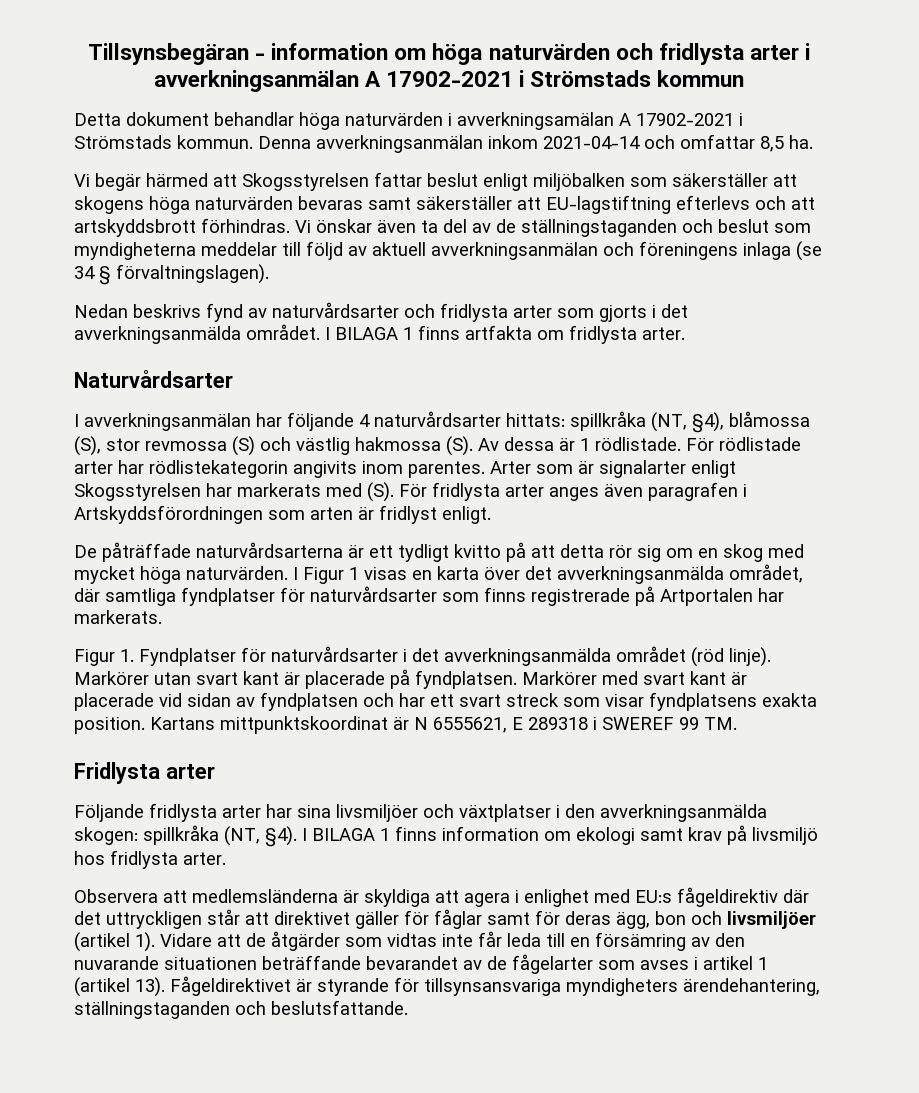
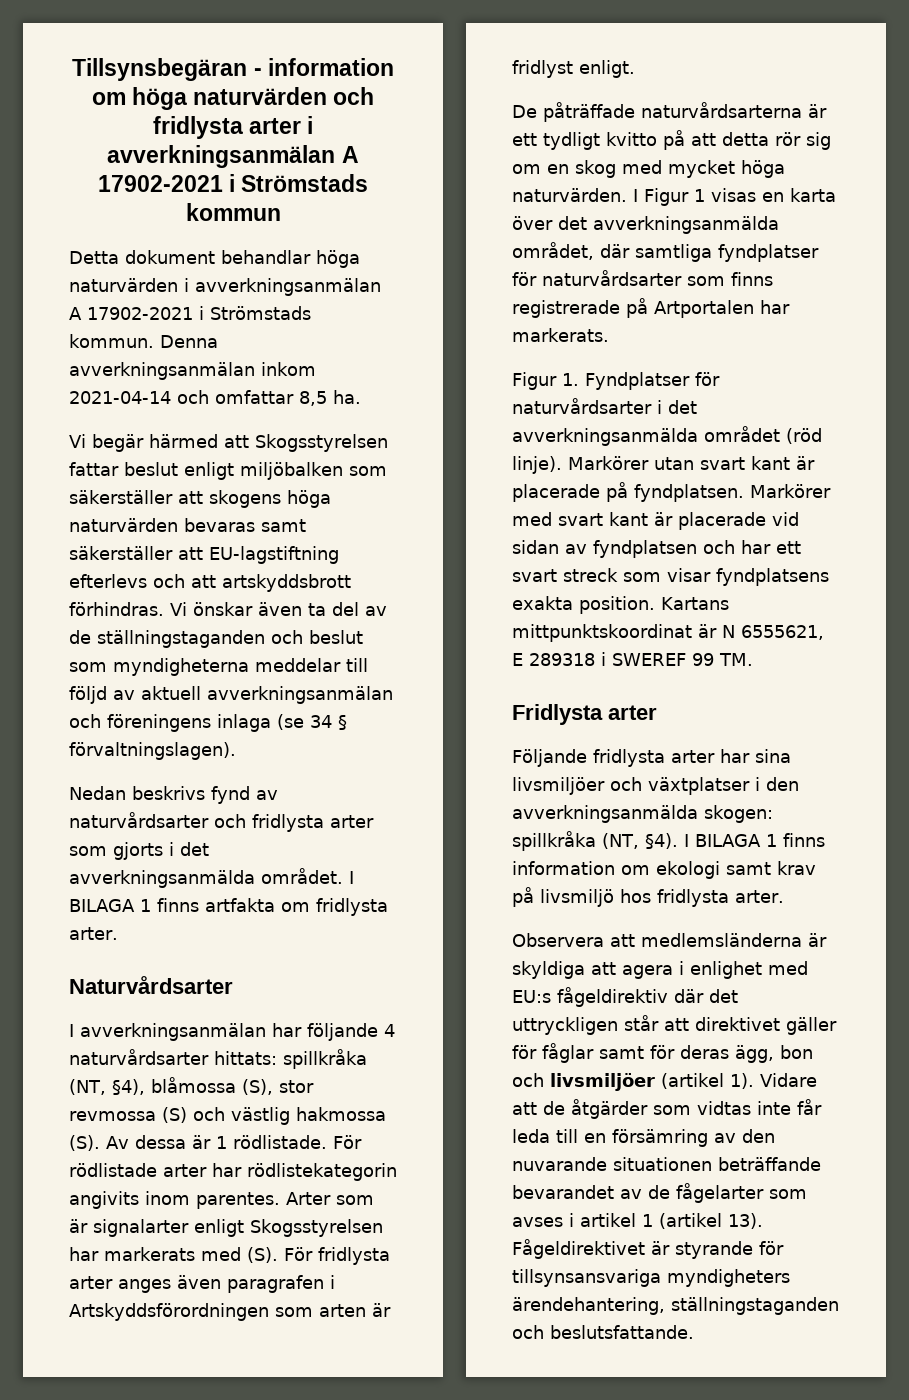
- Detta dokument behandlar höga naturvärden i avverkningsamälan A 17902-2021 i Strömstads kommun.
+ Detta dokument behandlar höga naturvärden i avverkningsanmälan A 17902-2021 i Strömstads kommun.

